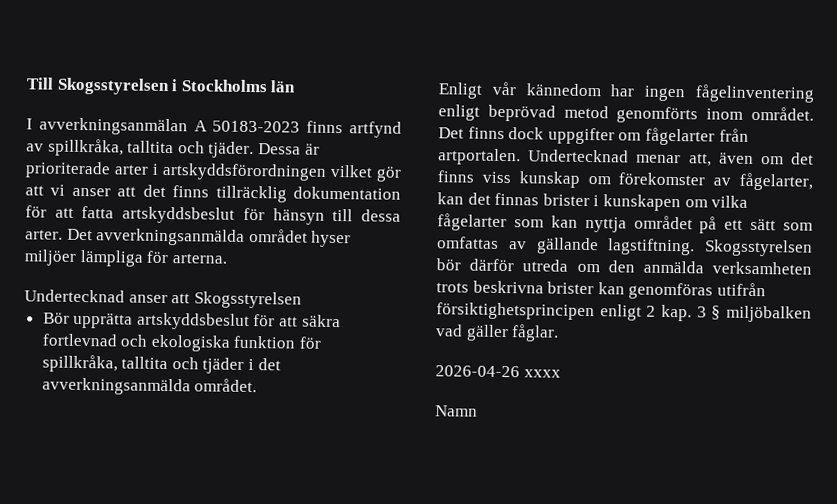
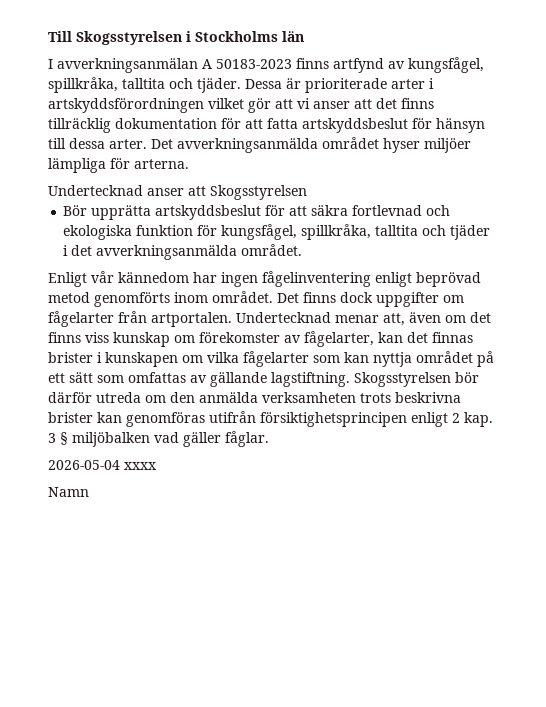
- I avverkningsanmälan A 50183-2023 finns artfynd av spillkråka, talltita och tjäder.
+ I avverkningsanmälan A 50183-2023 finns artfynd av kungsfågel, spillkråka, talltita och tjäder.
- Bör upprätta artskyddsbeslut för att säkra fortlevnad och ekologiska funktion för spillkråka, talltita och tjäder i det avverkningsanmälda området.
+ Bör upprätta artskyddsbeslut för att säkra fortlevnad och ekologiska funktion för kungsfågel, spillkråka, talltita och tjäder i det avverkningsanmälda området.
- 2026-04-26 xxxx
+ 2026-05-04 xxxx

